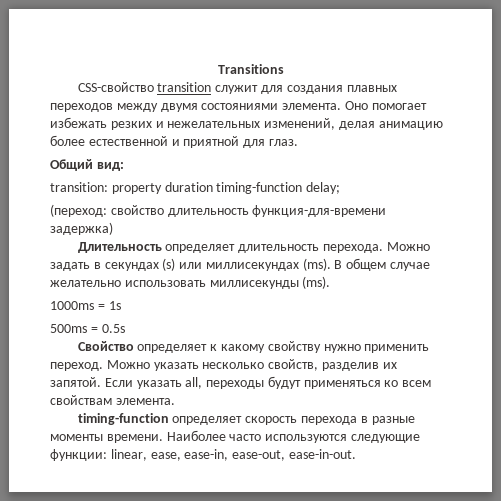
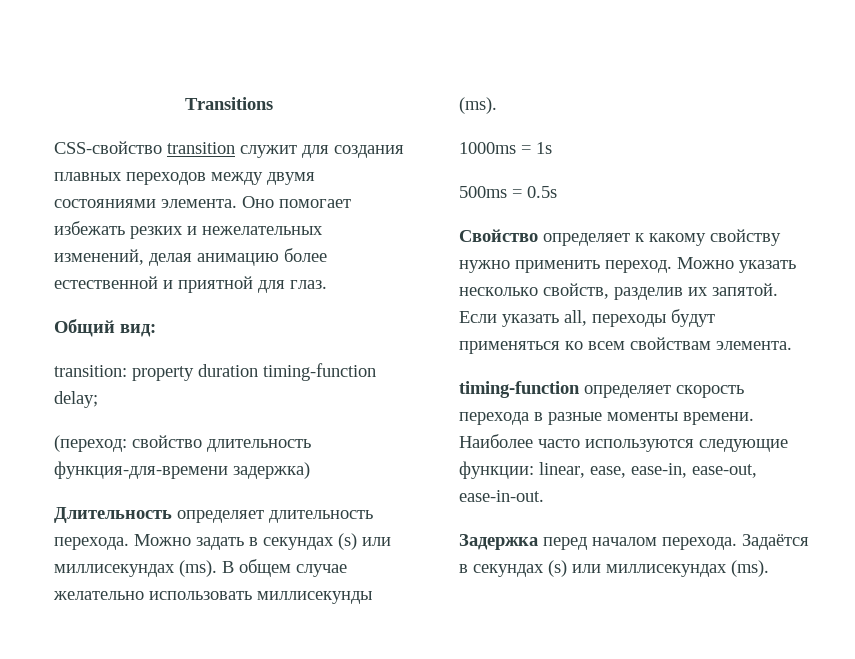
+ Задержка перед началом перехода. Задаётся в секундах (s) или миллисекундах (ms).

